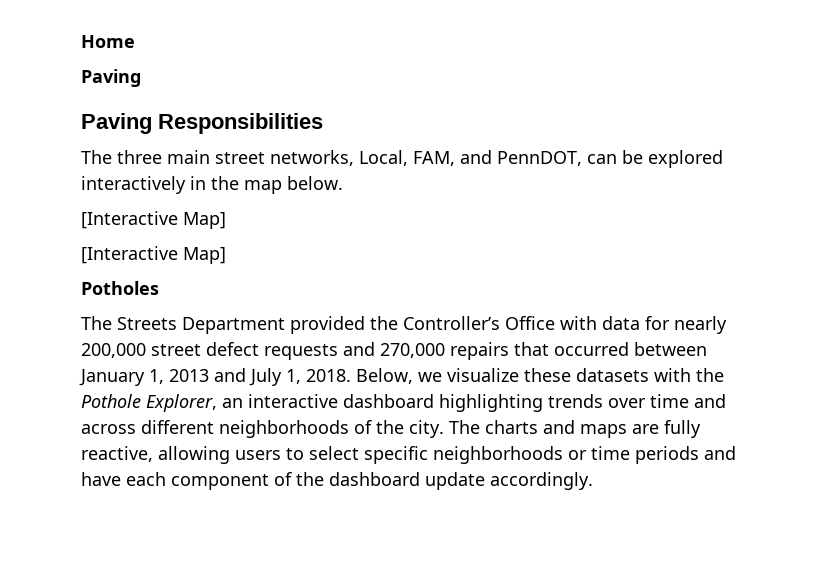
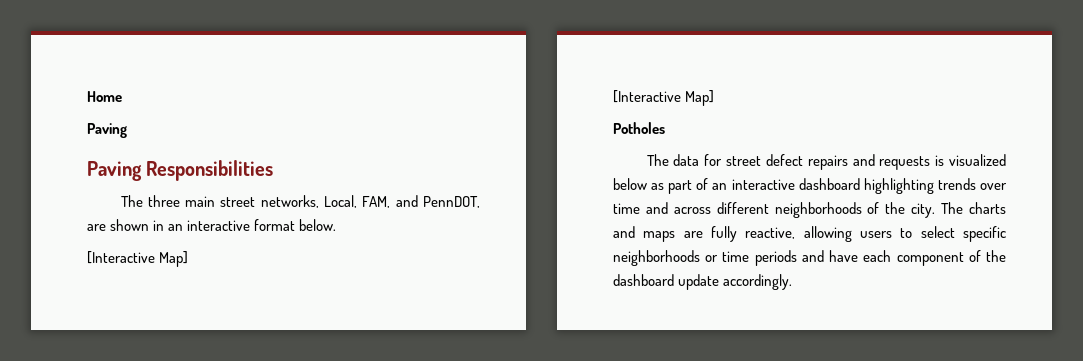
- The three main street networks, Local, FAM, and PennDOT, can be explored interactively in the map below.
+ The three main street networks, Local, FAM, and PennDOT, are shown in an interactive format below.
- The Streets Department provided the Controller’s Office with data for nearly 200,000 street defect requests and 270,000 repairs that occurred between January 1, 2013 and July 1, 2018. Below, we visualize these datasets with the Pothole Explorer, an interactive dashboard highlighting trends over time and across different neighborhoods of the city.
+ The data for street defect repairs and requests is visualized below as part of an interactive dashboard highlighting trends over time and across different neighborhoods of the city.

